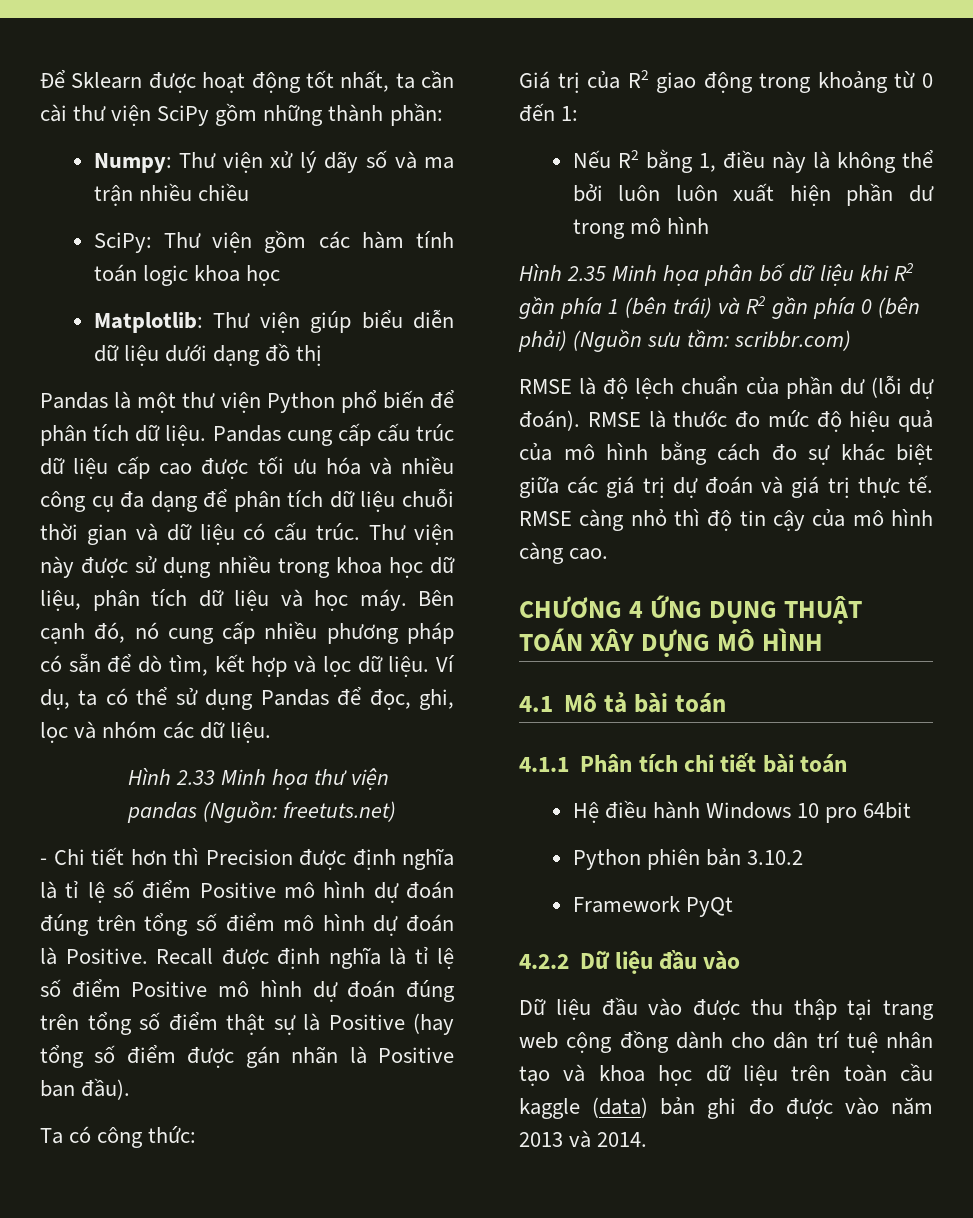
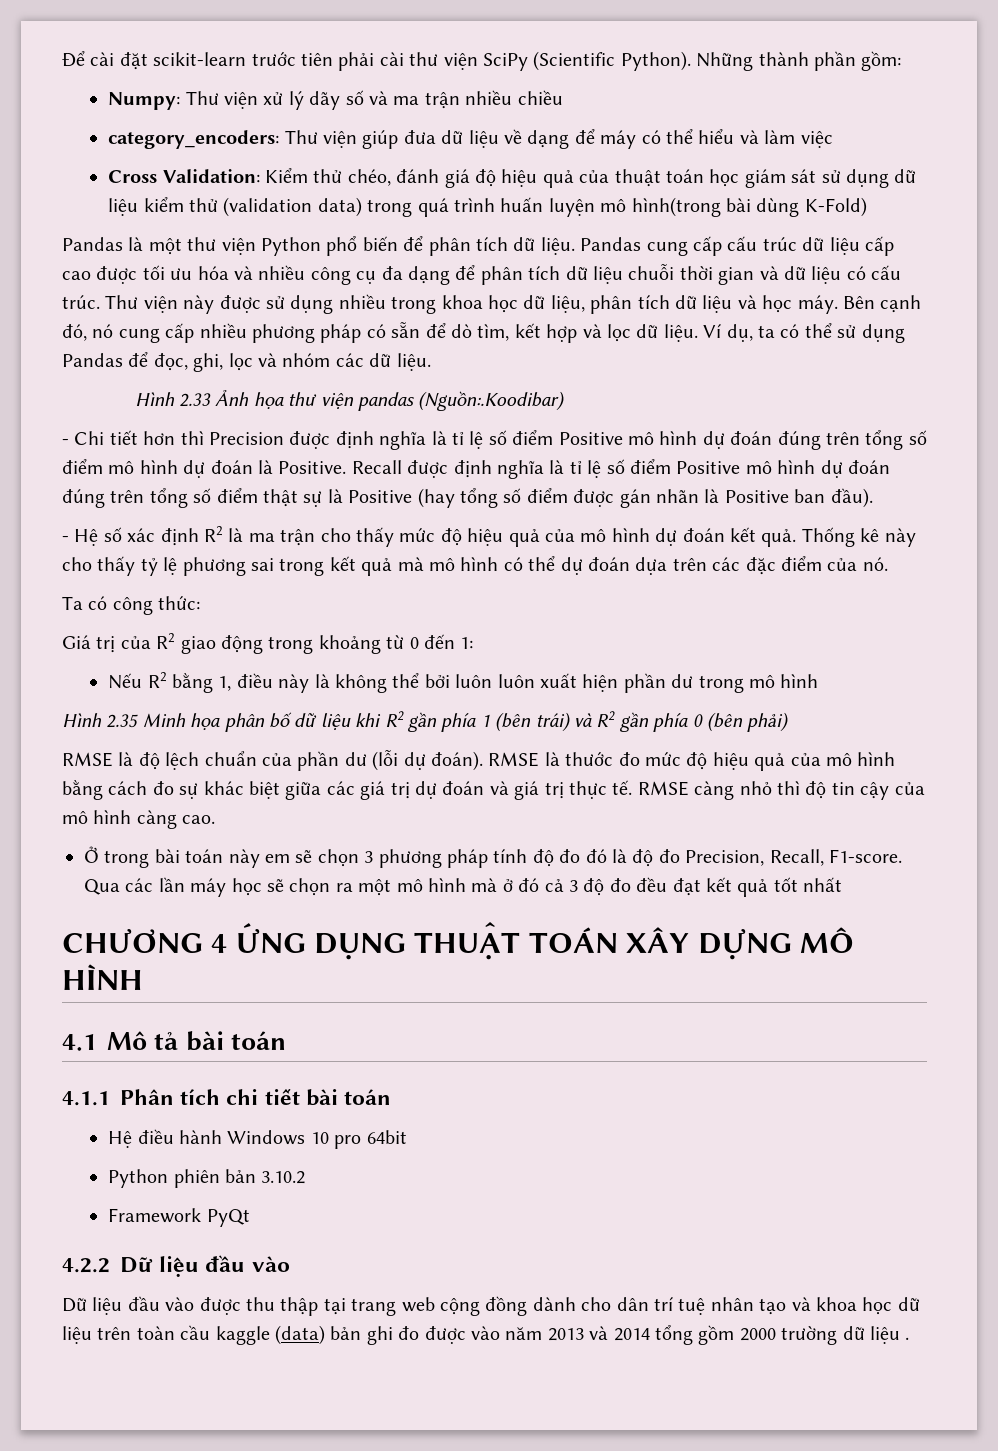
- Để Sklearn được hoạt động tốt nhất, ta cần cài thư viện SciPy gồm những thành phần:
+ Để cài đặt scikit-learn trước tiên phải cài thư viện SciPy (Scientific Python). Những thành phần gồm:
- SciPy: Thư viện gồm các hàm tính toán logic khoa học
- Matplotlib: Thư viện giúp biểu diễn dữ liệu dưới dạng đồ thị
+ category_encoders: Thư viện giúp đưa dữ liệu về dạng để máy có thể hiểu và làm việc
+ Cross Validation: Kiểm thử chéo, đánh giá độ hiệu quả của thuật toán học giám sát sử dụng dữ liệu kiểm thử (validation data) trong quá trình huấn luyện mô hình(trong bài dùng K-Fold)
- Hình 2.33 Minh họa thư viện pandas (Nguồn: freetuts.net)
+ Hình 2.33 Ảnh họa thư viện pandas (Nguồn:.Koodibar)
+ - Hệ số xác định R2 là ma trận cho thấy mức độ hiệu quả của mô hình dự đoán kết quả. Thống kê này cho thấy tỷ lệ phương sai trong kết quả mà mô hình có thể dự đoán dựa trên các đặc điểm của nó.
- Hình 2.35 Minh họa phân bố dữ liệu khi R2 gần phía 1 (bên trái) và R2 gần phía 0 (bên phải) (Nguồn sưu tầm: scribbr.com)
+ Hình 2.35 Minh họa phân bố dữ liệu khi R2 gần phía 1 (bên trái) và R2 gần phía 0 (bên phải)
+ Ở trong bài toán này em sẽ chọn 3 phương pháp tính độ đo đó là độ đo Precision, Recall, F1-score. Qua các lần máy học sẽ chọn ra một mô hình mà ở đó cả 3 độ đo đều đạt kết quả tốt nhất
- Dữ liệu đầu vào được thu thập tại trang web cộng đồng dành cho dân trí tuệ nhân tạo và khoa học dữ liệu trên toàn cầu kaggle (data) bản ghi đo được vào năm 2013 và 2014.
+ Dữ liệu đầu vào được thu thập tại trang web cộng đồng dành cho dân trí tuệ nhân tạo và khoa học dữ liệu trên toàn cầu kaggle (data) bản ghi đo được vào năm 2013 và 2014 tổng gồm 2000 trường dữ liệu .

